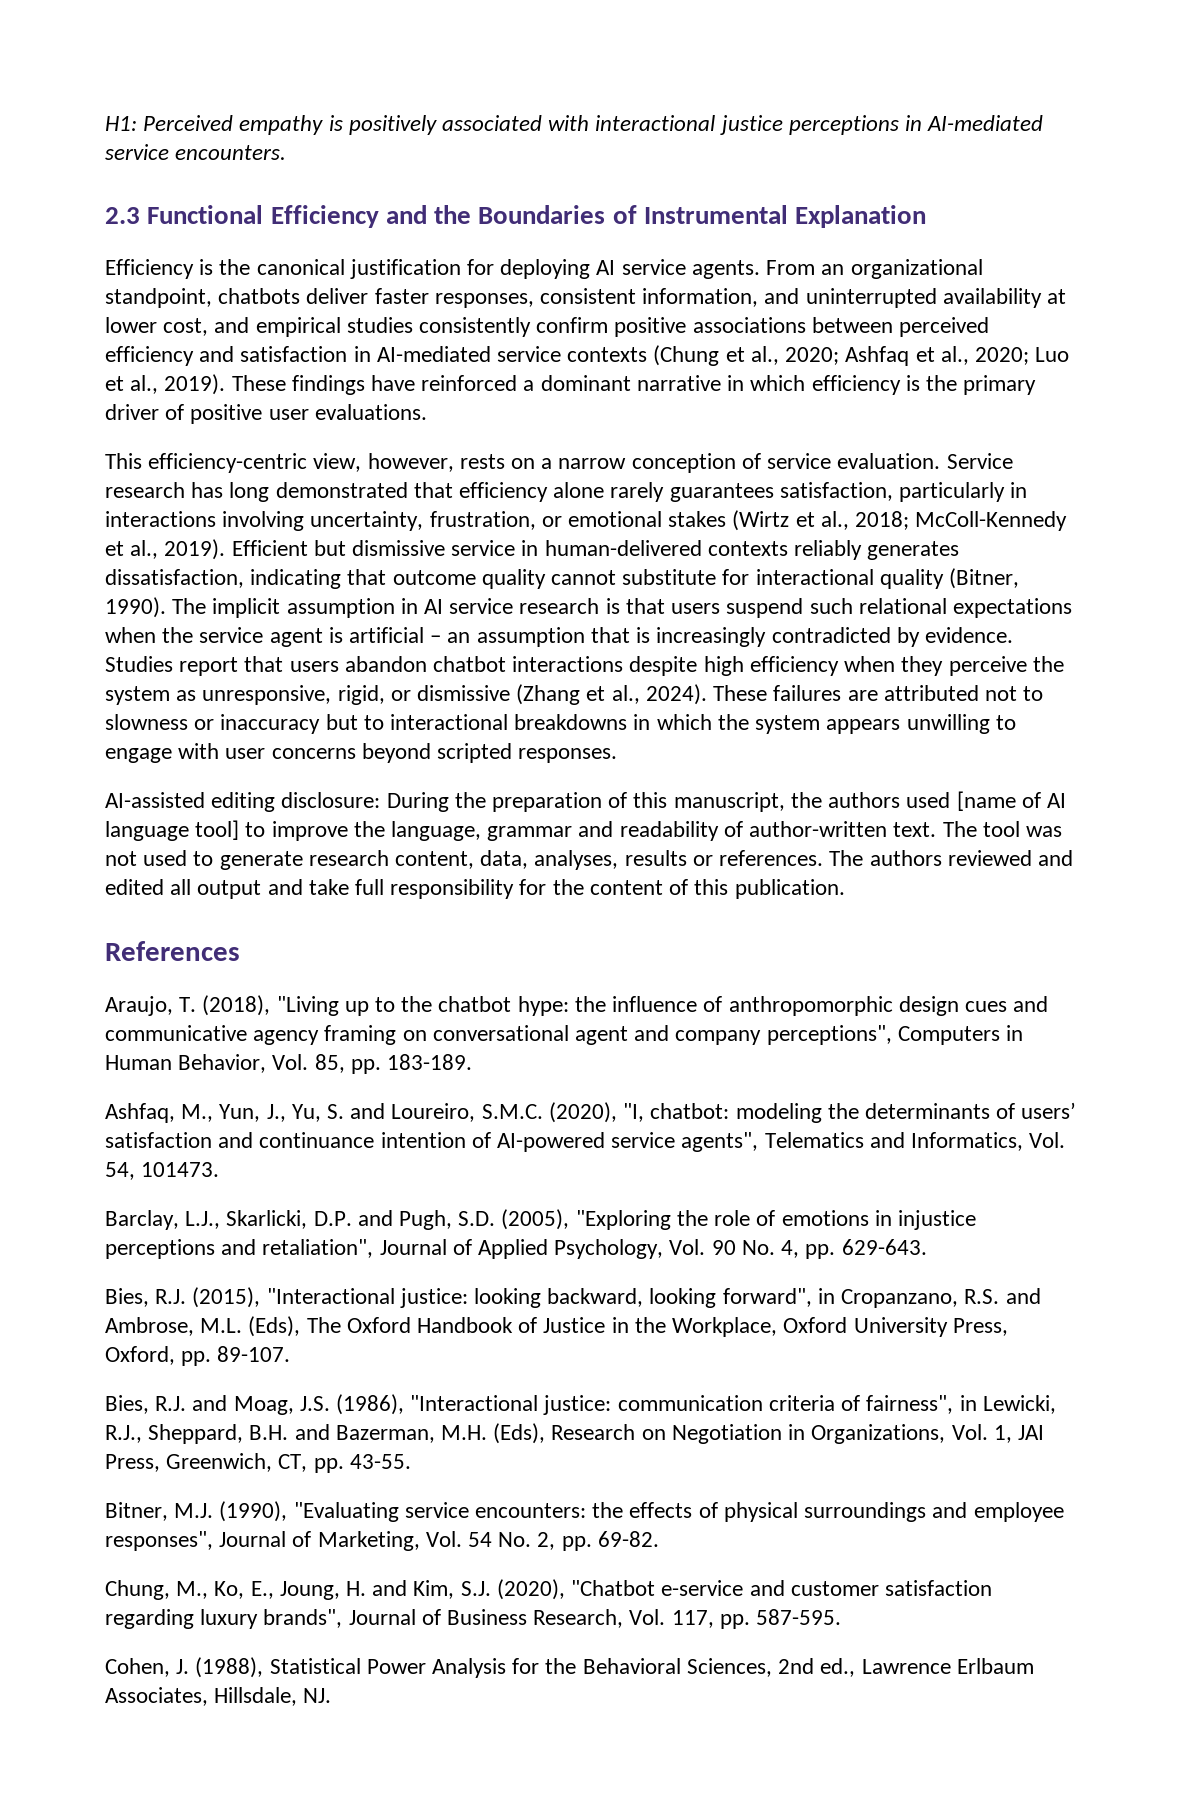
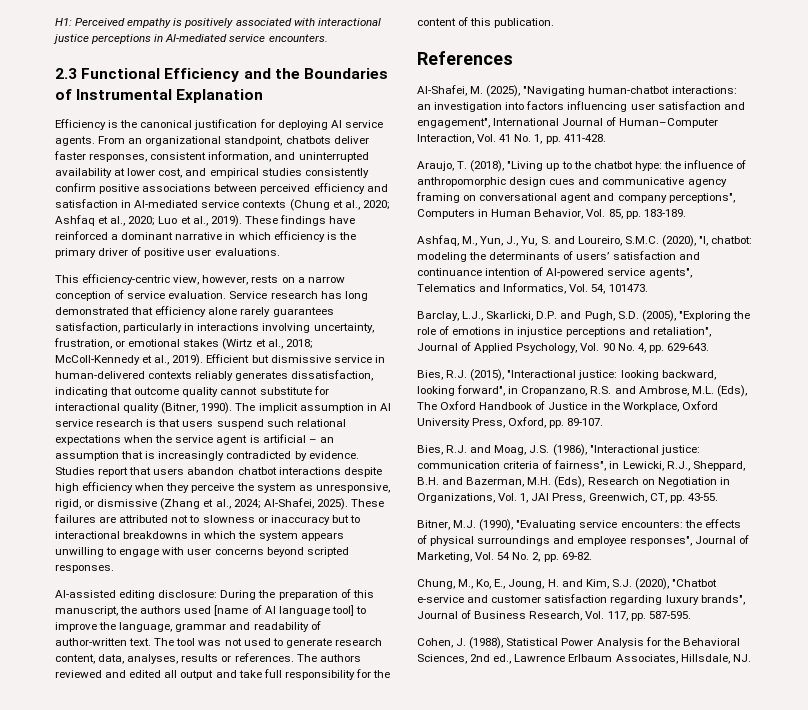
- Studies report that users abandon chatbot interactions despite high efficiency when they perceive the system as unresponsive, rigid, or dismissive (Zhang et al., 2024).
+ Studies report that users abandon chatbot interactions despite high efficiency when they perceive the system as unresponsive, rigid, or dismissive (Zhang et al., 2024; Al-Shafei, 2025).
+ Al-Shafei, M. (2025), "Navigating human-chatbot interactions: an investigation into factors influencing user satisfaction and engagement", International Journal of Human–Computer Interaction, Vol. 41 No. 1, pp. 411-428.

